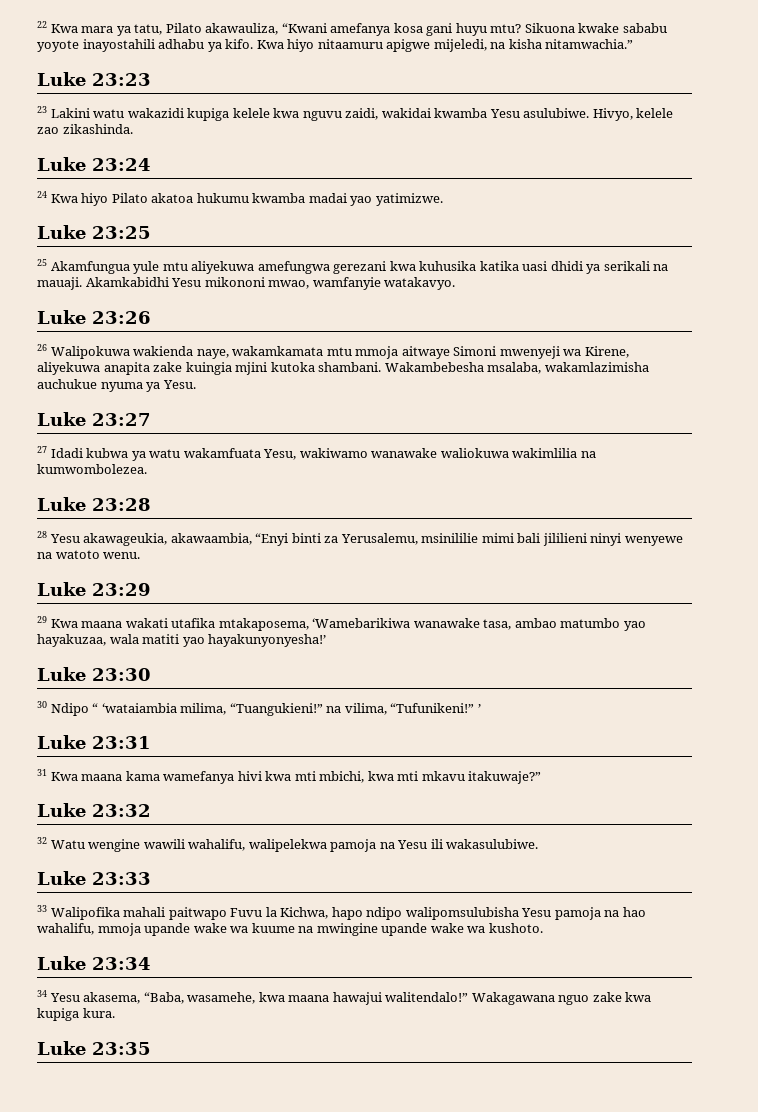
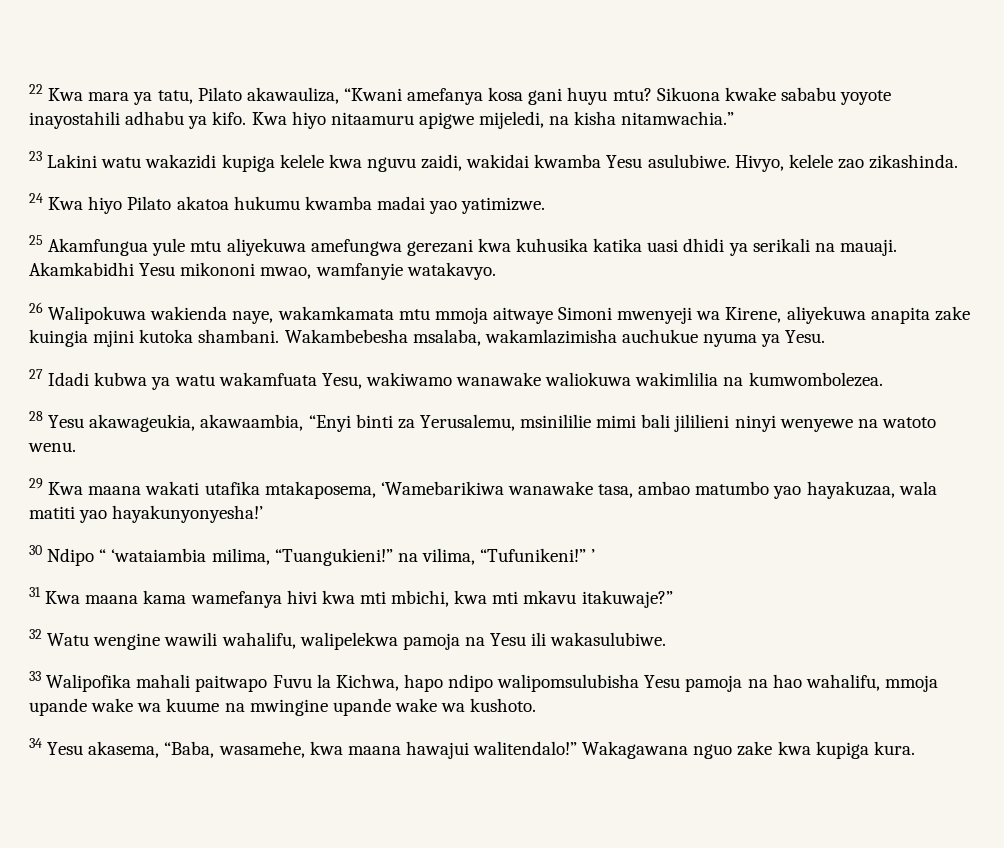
- Luke 23:23
- Luke 23:24
- Luke 23:25
- Luke 23:26
- Luke 23:27
- Luke 23:28
- Luke 23:29
- Luke 23:30
- Luke 23:31
- Luke 23:32
- Luke 23:33
- Luke 23:34
- Luke 23:35

